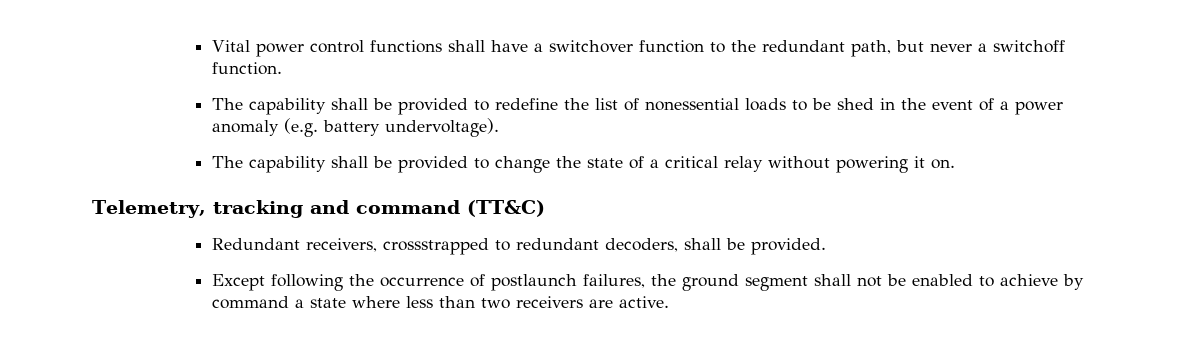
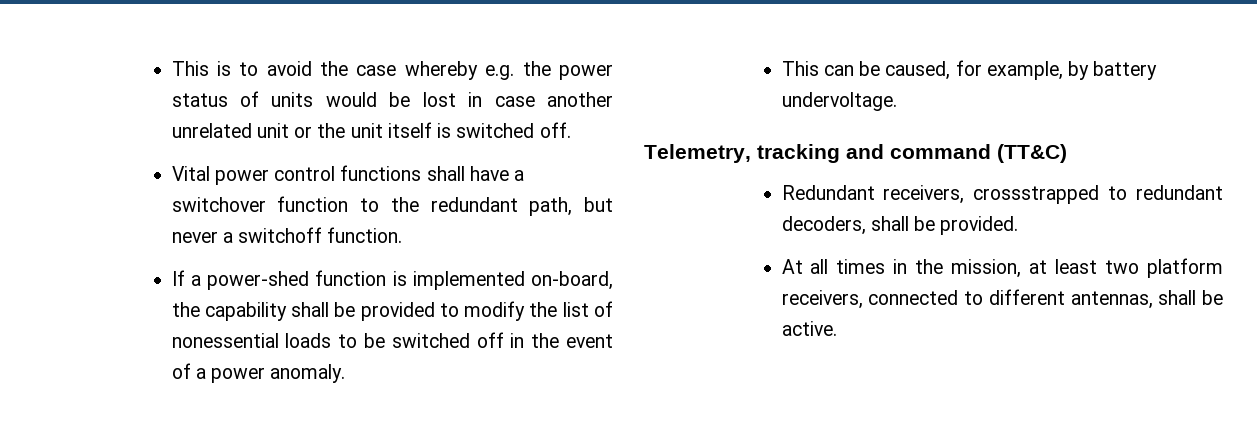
+ This is to avoid the case whereby e.g. the power status of units would be lost in case another unrelated unit or the unit itself is switched off.
- The capability shall be provided to redefine the list of nonessential loads to be shed in the event of a power anomaly (e.g. battery undervoltage).
- The capability shall be provided to change the state of a critical relay without powering it on.
+ If a power-shed function is implemented on-board, the capability shall be provided to modify the list of nonessential loads to be switched off in the event of a power anomaly.
+ This can be caused, for example, by battery undervoltage.
- Except following the occurrence of postlaunch failures, the ground segment shall not be enabled to achieve by command a state where less than two receivers are active.
+ At all times in the mission, at least two platform receivers, connected to different antennas, shall be active.

